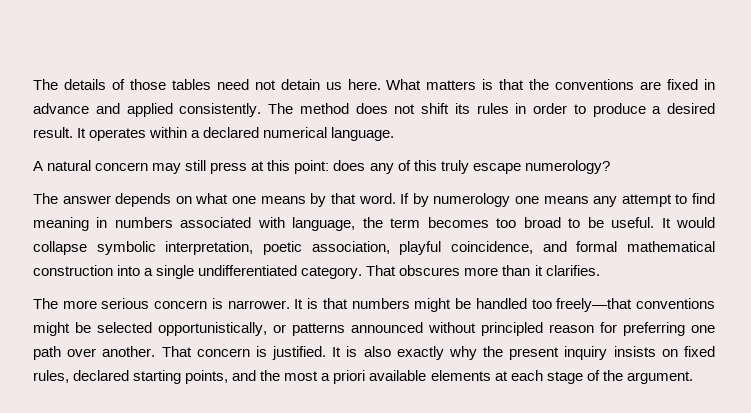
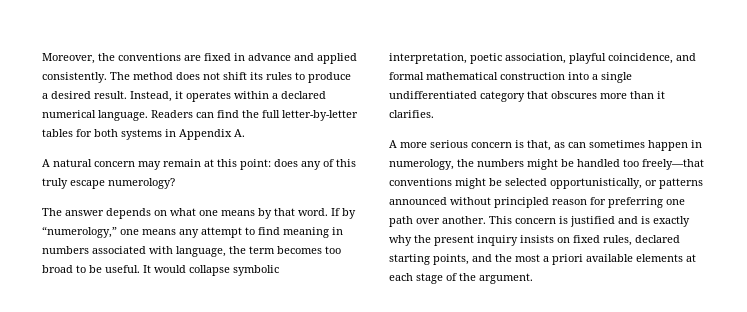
- The details of those tables need not detain us here. What matters is that the conventions are fixed in advance and applied consistently.
+ Moreover, the conventions are fixed in advance and applied consistently.
- The method does not shift its rules in order to produce a desired result.
+ The method does not shift its rules to produce a desired result.
- It operates within a declared numerical language.
+ Instead, it operates within a declared numerical language. Readers can find the full letter-by-letter tables for both systems in Appendix A.
- A natural concern may still press at this point: does any of this truly escape numerology?
+ A natural concern may remain at this point: does any of this truly escape numerology?
- If by numerology one means any attempt to find meaning in numbers associated with language, the term becomes too broad to be useful.
+ If by “numerology,” one means any attempt to find meaning in numbers associated with language, the term becomes too broad to be useful.
- It would collapse symbolic interpretation, poetic association, playful coincidence, and formal mathematical construction into a single undifferentiated category. That obscures more than it clarifies.
+ It would collapse symbolic interpretation, poetic association, playful coincidence, and formal mathematical construction into a single undifferentiated category that obscures more than it clarifies.
- The more serious concern is narrower. It is that numbers might be handled too freely—that conventions might be selected opportunistically, or patterns announced without principled reason for preferring one path over another.
+ A more serious concern is that, as can sometimes happen in numerology, the numbers might be handled too freely—that conventions might be selected opportunistically, or patterns announced without principled reason for preferring one path over another.
- That concern is justified. It is also exactly why the present inquiry insists on fixed rules, declared starting points, and the most a priori available elements at each stage of the argument.
+ This concern is justified and is exactly why the present inquiry insists on fixed rules, declared starting points, and the most a priori available elements at each stage of the argument.

